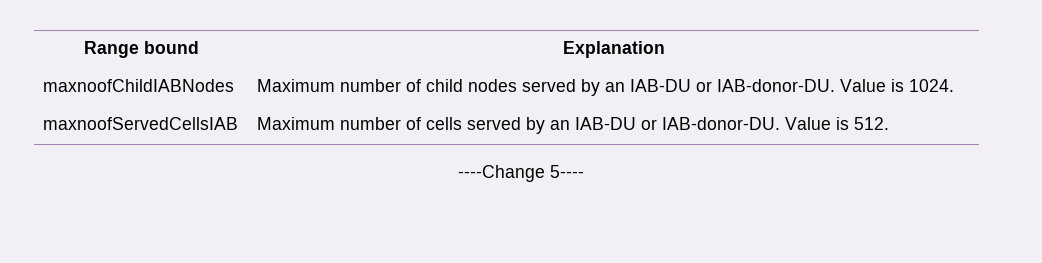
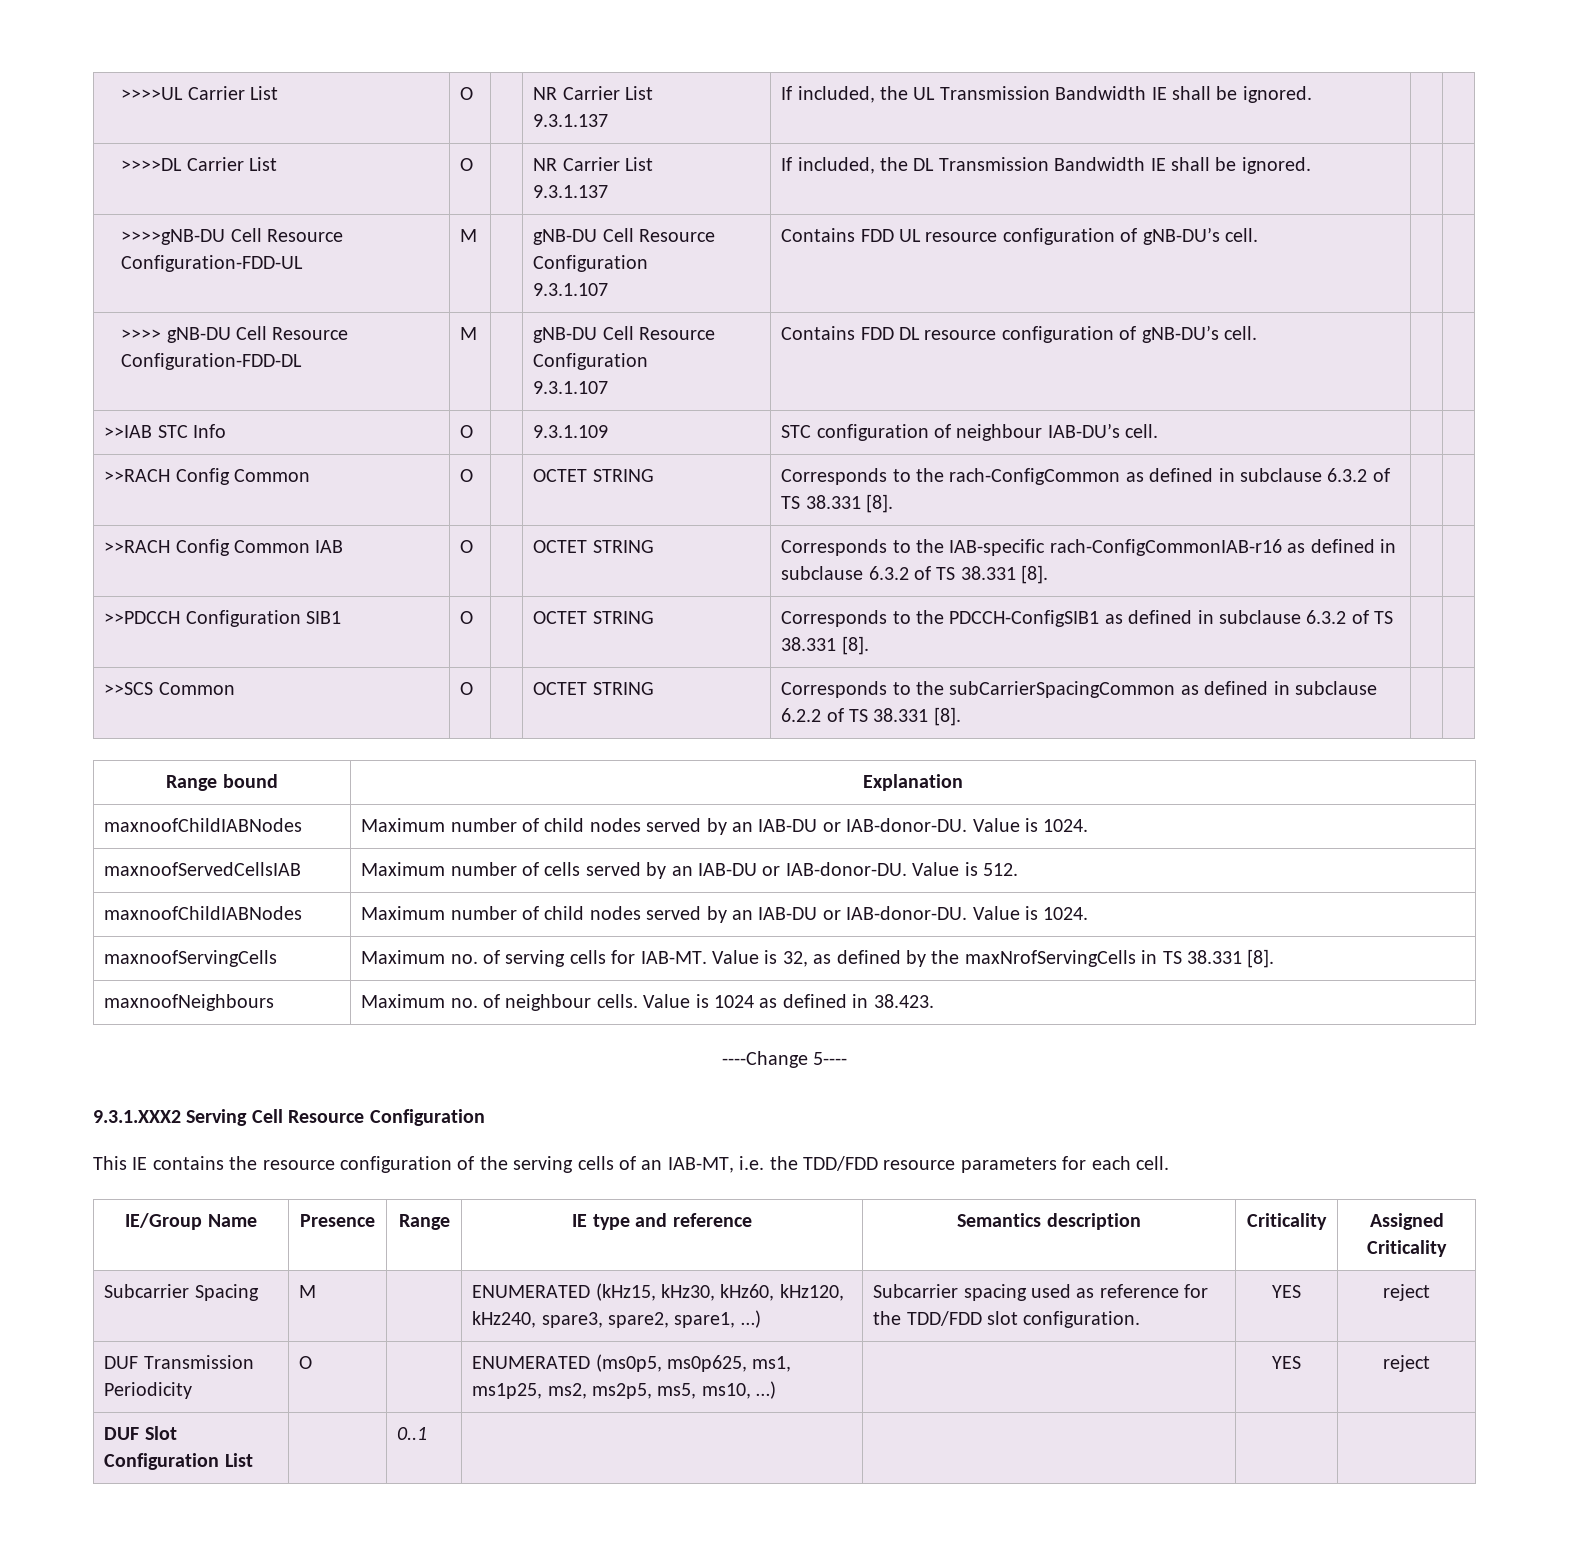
+ >>>>UL Carrier List | O | | NR Carrier List
+ 9.3.1.137 | If included, the UL Transmission Bandwidth IE shall be ignored. | |
+ >>>>DL Carrier List | O | | NR Carrier List
+ 9.3.1.137 | If included, the DL Transmission Bandwidth IE shall be ignored. | |
+ >>>>gNB-DU Cell Resource Configuration-FDD-UL | M | | gNB-DU Cell Resource Configuration
+ 9.3.1.107 | Contains FDD UL resource configuration of gNB-DU’s cell. | |
+ >>>> gNB-DU Cell Resource Configuration-FDD-DL | M | | gNB-DU Cell Resource Configuration
+ 9.3.1.107 | Contains FDD DL resource configuration of gNB-DU’s cell. | |
+ >>IAB STC Info | O | | 9.3.1.109 | STC configuration of neighbour IAB-DU’s cell. | |
+ >>RACH Config Common | O | | OCTET STRING | Corresponds to the rach-ConfigCommon as defined in subclause 6.3.2 of TS 38.331 [8]. | |
+ >>RACH Config Common IAB | O | | OCTET STRING | Corresponds to the IAB-specific rach-ConfigCommonIAB-r16 as defined in subclause 6.3.2 of TS 38.331 [8]. | |
+ >>PDCCH Configuration SIB1 | O | | OCTET STRING | Corresponds to the PDCCH-ConfigSIB1 as defined in subclause 6.3.2 of TS 38.331 [8]. | |
+ >>SCS Common | O | | OCTET STRING | Corresponds to the subCarrierSpacingCommon as defined in subclause 6.2.2 of TS 38.331 [8]. | |
  maxnoofServedCellsIAB | Maximum number of cells served by an IAB-DU or IAB-donor-DU. Value is 512.
+ maxnoofChildIABNodes | Maximum number of child nodes served by an IAB-DU or IAB-donor-DU. Value is 1024.
+ maxnoofServingCells | Maximum no. of serving cells for IAB-MT. Value is 32, as defined by the maxNrofServingCells in TS 38.331 [8].
+ maxnoofNeighbours | Maximum no. of neighbour cells. Value is 1024 as defined in 38.423.
  ----Change 5----
+ 9.3.1.XXX2 Serving Cell Resource Configuration
+ This IE contains the resource configuration of the serving cells of an IAB-MT, i.e. the TDD/FDD resource parameters for each cell.
+ IE/Group Name | Presence | Range | IE type and reference | Semantics description | Criticality | Assigned Criticality
+ Subcarrier Spacing | M | | ENUMERATED (kHz15, kHz30, kHz60, kHz120, kHz240, spare3, spare2, spare1, …) | Subcarrier spacing used as reference for the TDD/FDD slot configuration. | YES | reject
+ DUF Transmission Periodicity | O | | ENUMERATED (ms0p5, ms0p625, ms1, ms1p25, ms2, ms2p5, ms5, ms10, …) | | YES | reject
+ DUF Slot Configuration List | | 0..1 | | | |

